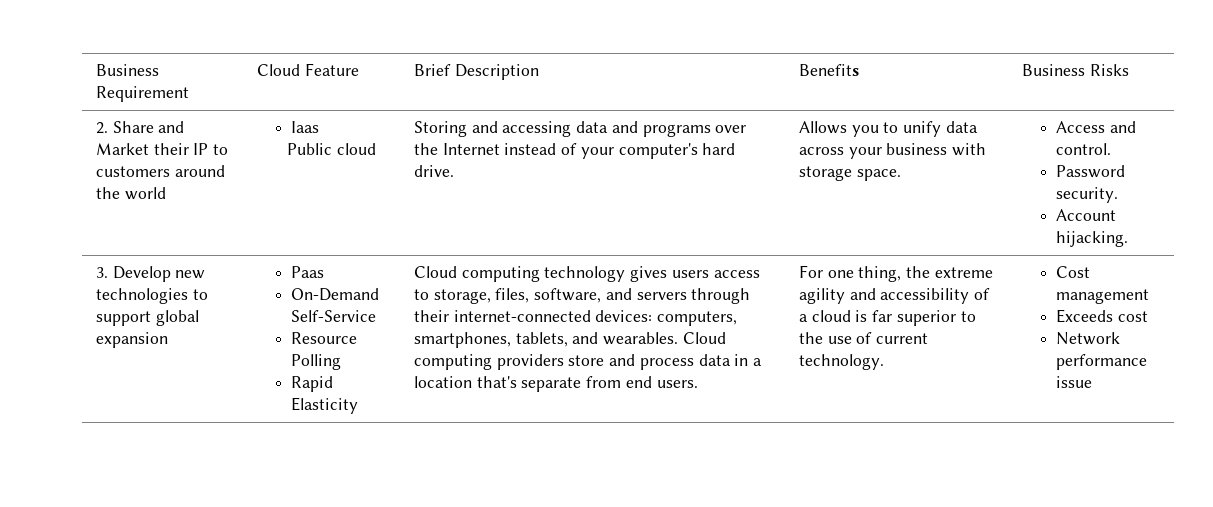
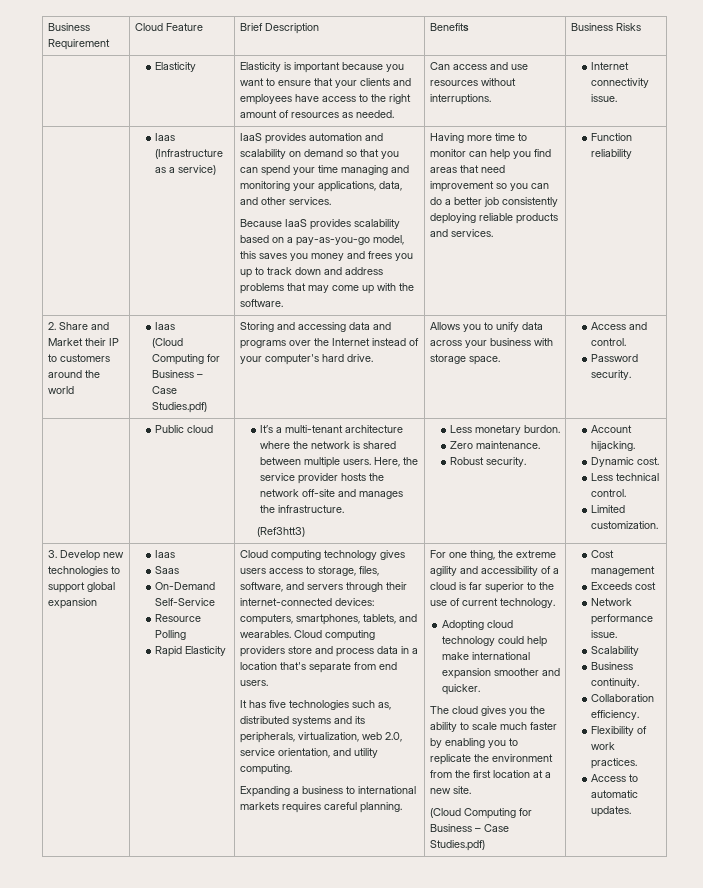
+ | Elasticity | Elasticity is important because you want to ensure that your clients and employees have access to the right amount of resources as needed. | Can access and use resources without interruptions. | Internet connectivity issue.
+ | Iaas (Infrastructure as a service) | IaaS provides automation and scalability on demand so that you can spend your time managing and monitoring your applications, data, and other services.
+ Because IaaS provides scalability based on a pay-as-you-go model, this saves you money and frees you up to track down and address problems that may come up with the software. | Having more time to monitor can help you find areas that need improvement so you can do a better job consistently deploying reliable products and services. | Function reliability
  2. Share and Market their IP to customers around the world | Iaas
- Public cloud
+ (Cloud Computing for Business – Case Studies.pdf)
- Account hijacking.
+ Public cloud | It’s a multi-tenant architecture where the network is shared between multiple users. Here, the service provider hosts the network off-site and manages the infrastructure.
+ (Ref3htt3) | Less monetary burdon.
+ Zero maintenance.
+ Robust security. | Account hijacking.
+ Dynamic cost.
+ Less technical control.
+ Limited customization.
- 3. Develop new technologies to support global expansion | Paas
+ 3. Develop new technologies to support global expansion | Iaas
+ Saas
+ It has five technologies such as, distributed systems and its peripherals, virtualization, web 2.0, service orientation, and utility computing.
+ Expanding a business to international markets requires careful planning.
+ Adopting cloud technology could help make international expansion smoother and quicker.
+ The cloud gives you the ability to scale much faster by enabling you to replicate the environment from the first location at a new site.
+ (Cloud Computing for Business – Case Studies.pdf)
- Network performance issue
+ Network performance issue.
+ Scalability
+ Business continuity.
+ Collaboration efficiency.
+ Flexibility of work practices.
+ Access to automatic updates.

